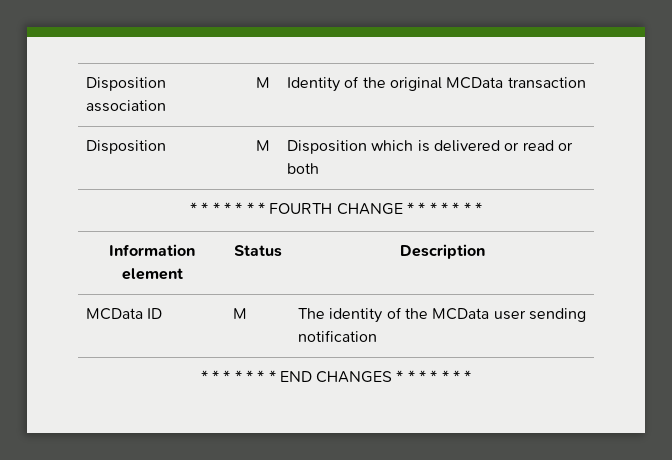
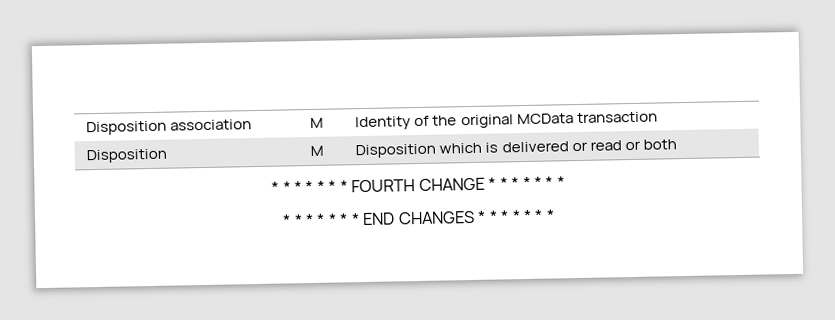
- Information element | Status | Description
- MCData ID | M | The identity of the MCData user sending notification

